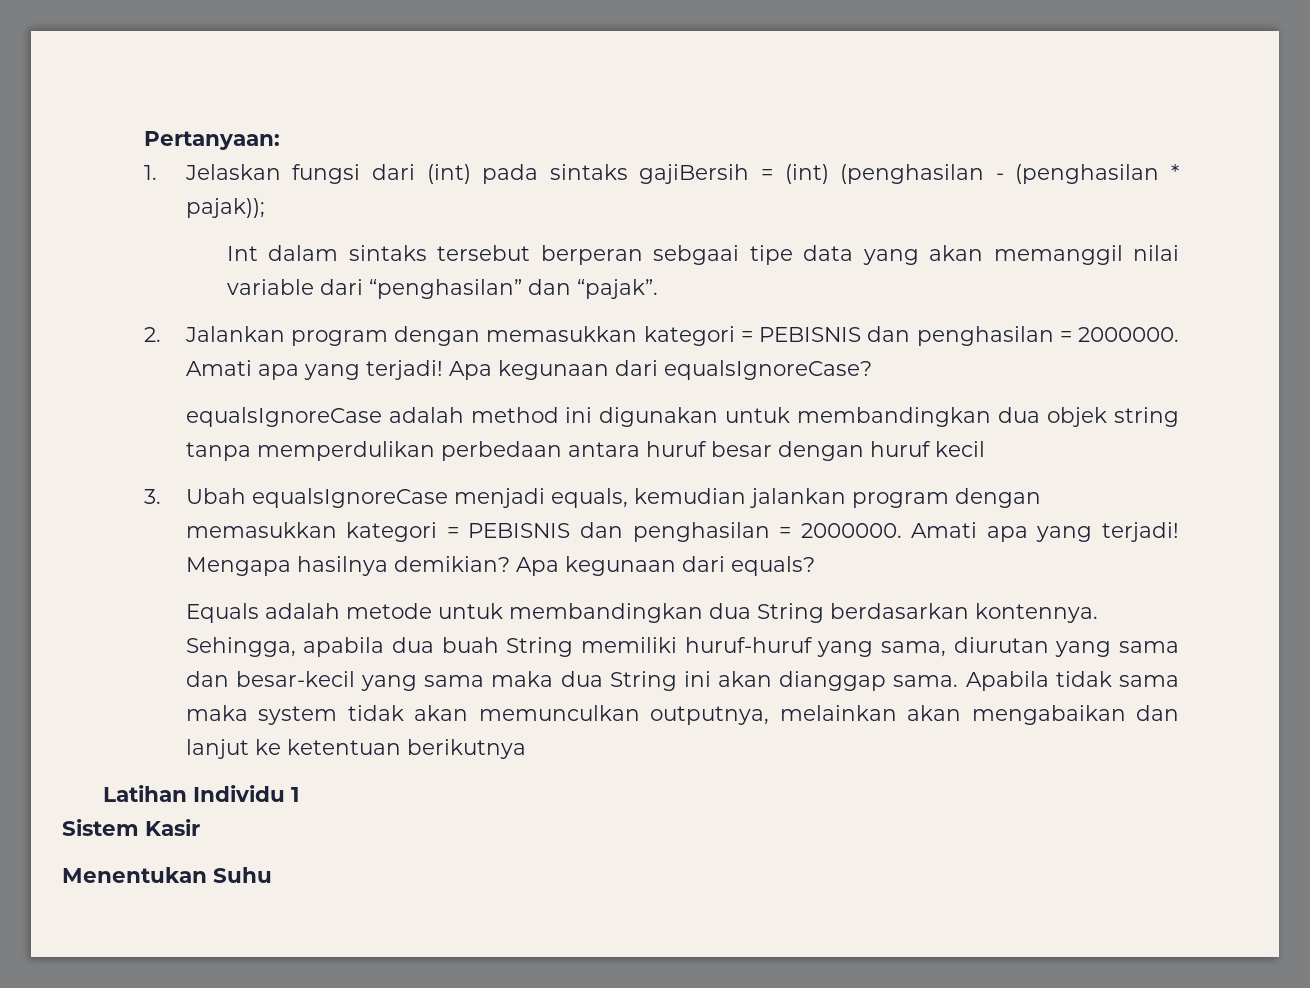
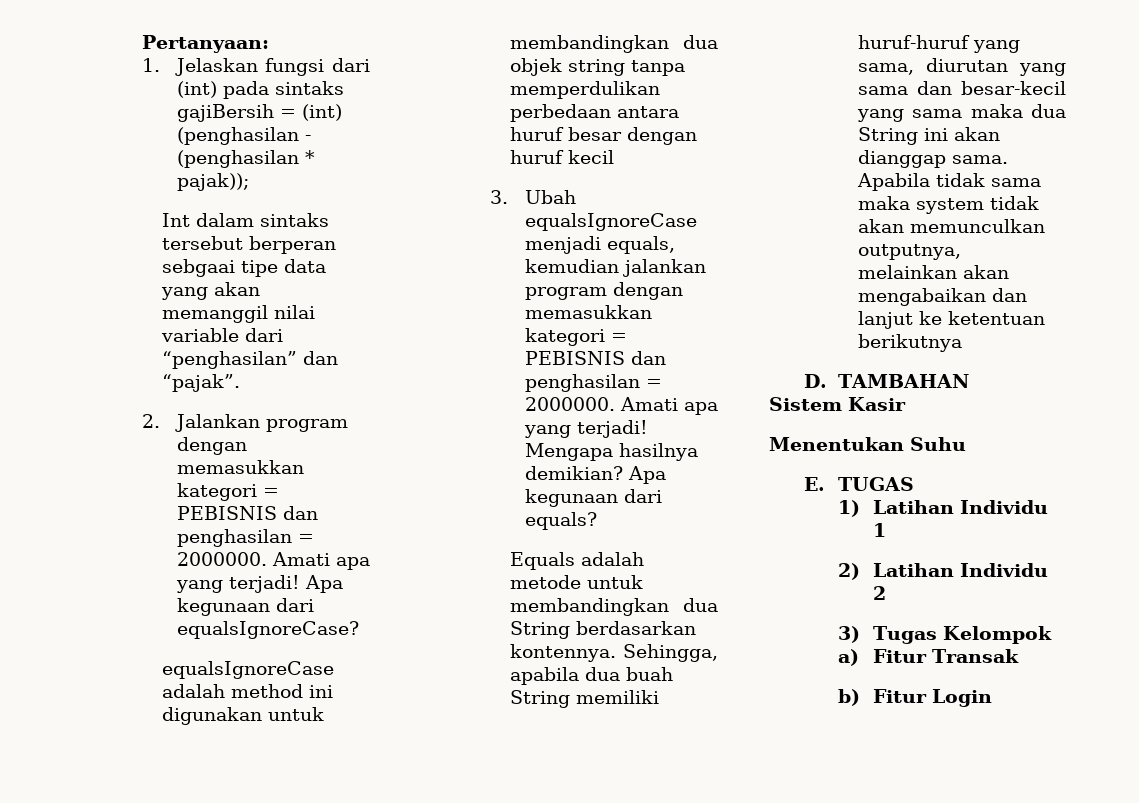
- Latihan Individu 1
+ D. TAMBAHAN
+ E. TUGAS
+ 1) Latihan Individu 1
+ 2) Latihan Individu 2
+ 3) Tugas Kelompok
+ a) Fitur Transak
+ b) Fitur Login

